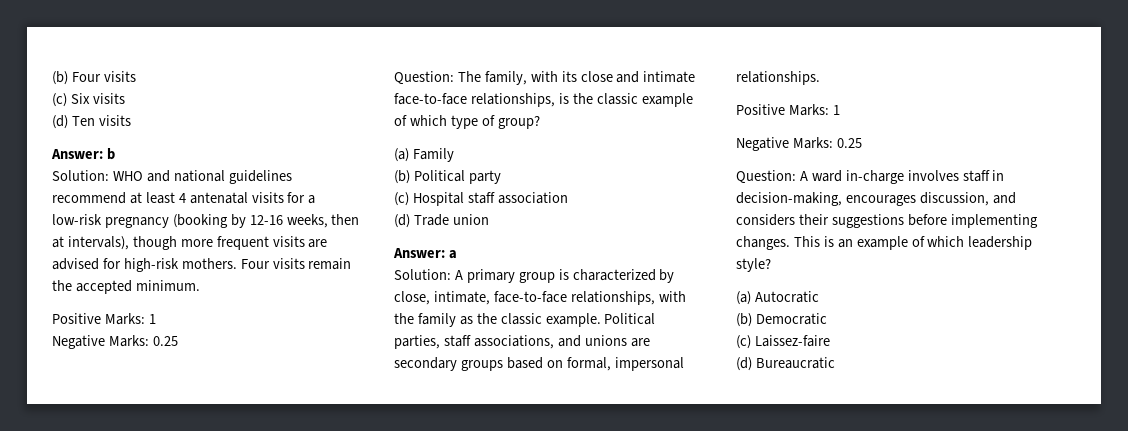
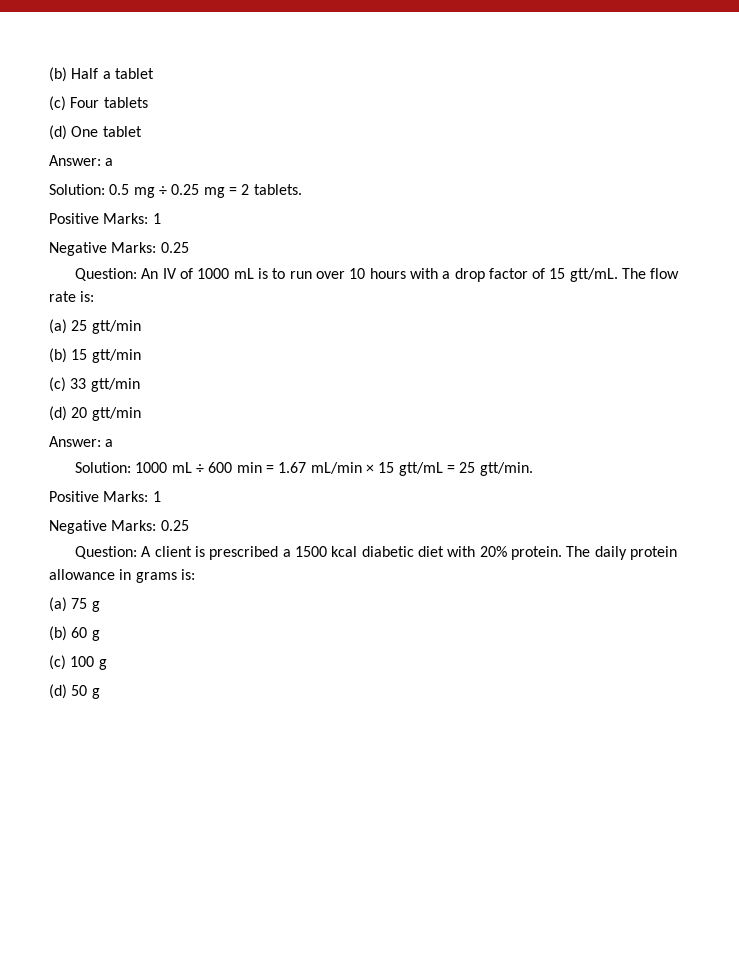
- (b) Four visits
- (c) Six visits
- (d) Ten visits
- Answer: b
- Solution: WHO and national guidelines recommend at least 4 antenatal visits for a low-risk pregnancy (booking by 12-16 weeks, then at intervals), though more frequent visits are advised for high-risk mothers. Four visits remain the accepted minimum.
+ (b) Half a tablet
+ (c) Four tablets
+ (d) One tablet
+ Answer: a
+ Solution: 0.5 mg ÷ 0.25 mg = 2 tablets.
  Positive Marks: 1
  Negative Marks: 0.25
- Question: The family, with its close and intimate face-to-face relationships, is the classic example of which type of group?
- (a) Family
- (b) Political party
- (c) Hospital staff association
- (d) Trade union
+ Question: An IV of 1000 mL is to run over 10 hours with a drop factor of 15 gtt/mL. The flow rate is:
+ (a) 25 gtt/min
+ (b) 15 gtt/min
+ (c) 33 gtt/min
+ (d) 20 gtt/min
  Answer: a
- Solution: A primary group is characterized by close, intimate, face-to-face relationships, with the family as the classic example. Political parties, staff associations, and unions are secondary groups based on formal, impersonal relationships.
+ Solution: 1000 mL ÷ 600 min = 1.67 mL/min × 15 gtt/mL = 25 gtt/min.
- Question: A ward in-charge involves staff in decision-making, encourages discussion, and considers their suggestions before implementing changes. This is an example of which leadership style?
- (a) Autocratic
- (b) Democratic
- (c) Laissez-faire
- (d) Bureaucratic
+ Question: A client is prescribed a 1500 kcal diabetic diet with 20% protein. The daily protein allowance in grams is:
+ (a) 75 g
+ (b) 60 g
+ (c) 100 g
+ (d) 50 g

